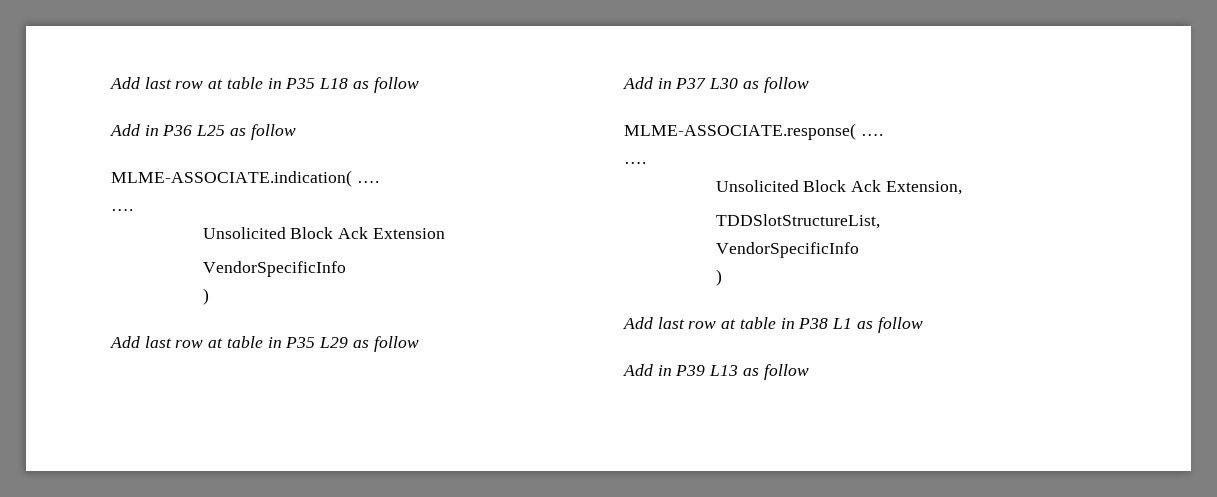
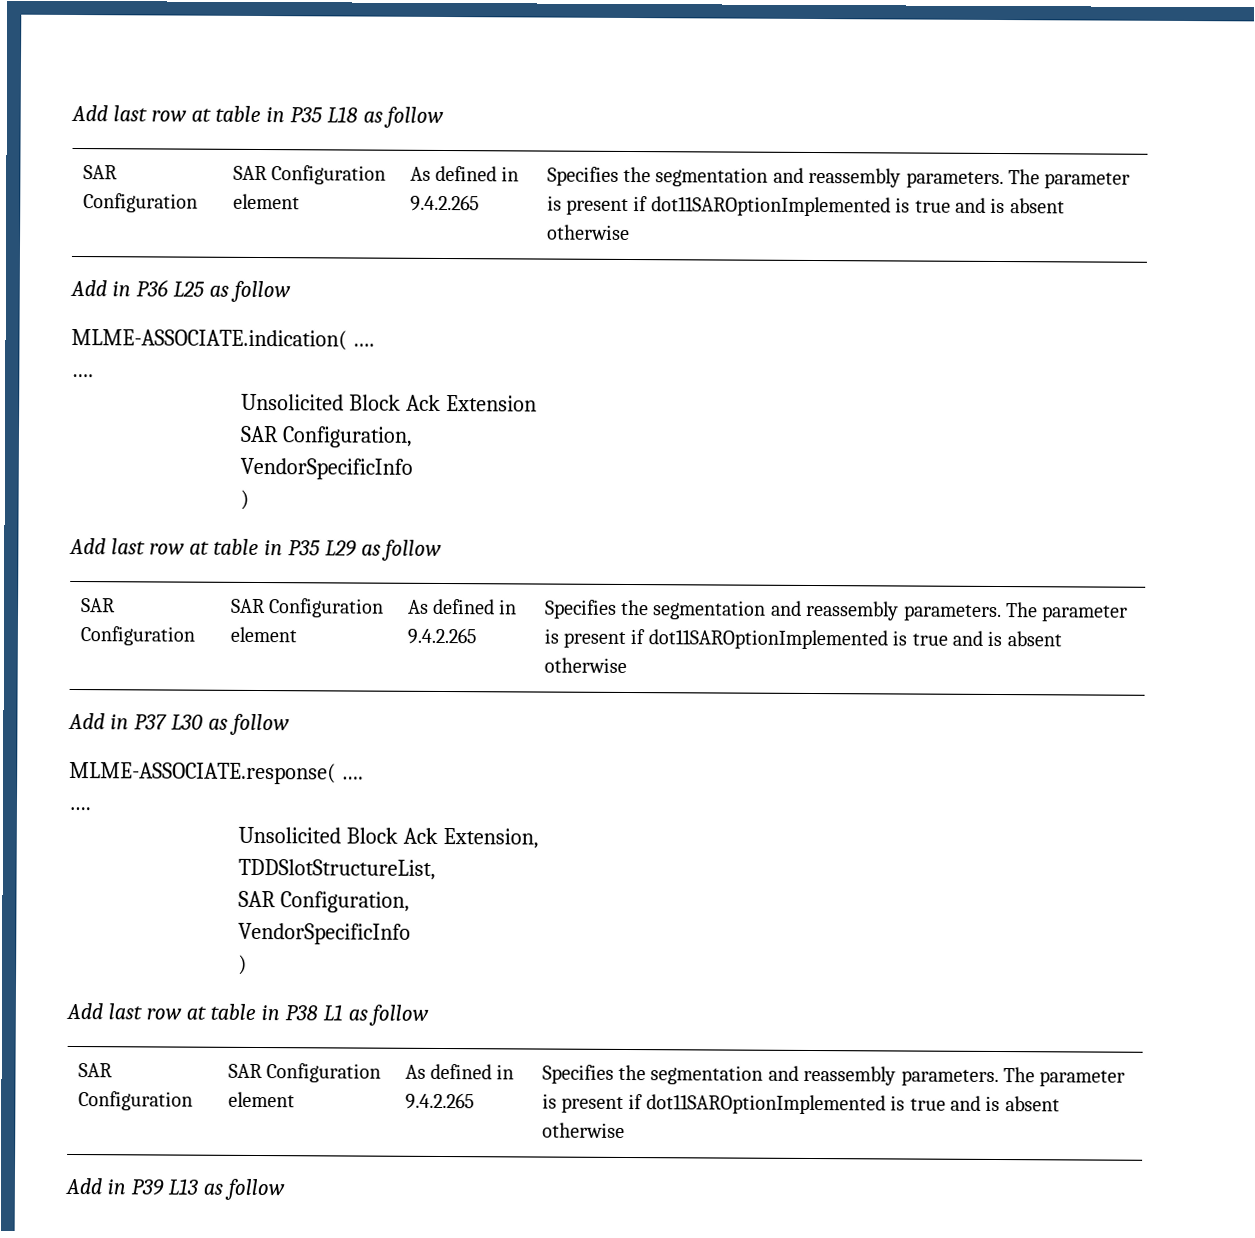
  Add last row at table in P35 L18 as follow
+ SAR Configuration | SAR Configuration element | As defined in 9.4.2.265 | Specifies the segmentation and reassembly parameters. The parameter is present if dot11SAROptionImplemented is true and is absent otherwise
  Unsolicited Block Ack Extension
+ SAR Configuration,
  Add last row at table in P35 L29 as follow
+ SAR Configuration | SAR Configuration element | As defined in 9.4.2.265 | Specifies the segmentation and reassembly parameters. The parameter is present if dot11SAROptionImplemented is true and is absent otherwise
  TDDSlotStructureList,
+ SAR Configuration,
  Add last row at table in P38 L1 as follow
+ SAR Configuration | SAR Configuration element | As defined in 9.4.2.265 | Specifies the segmentation and reassembly parameters. The parameter is present if dot11SAROptionImplemented is true and is absent otherwise

